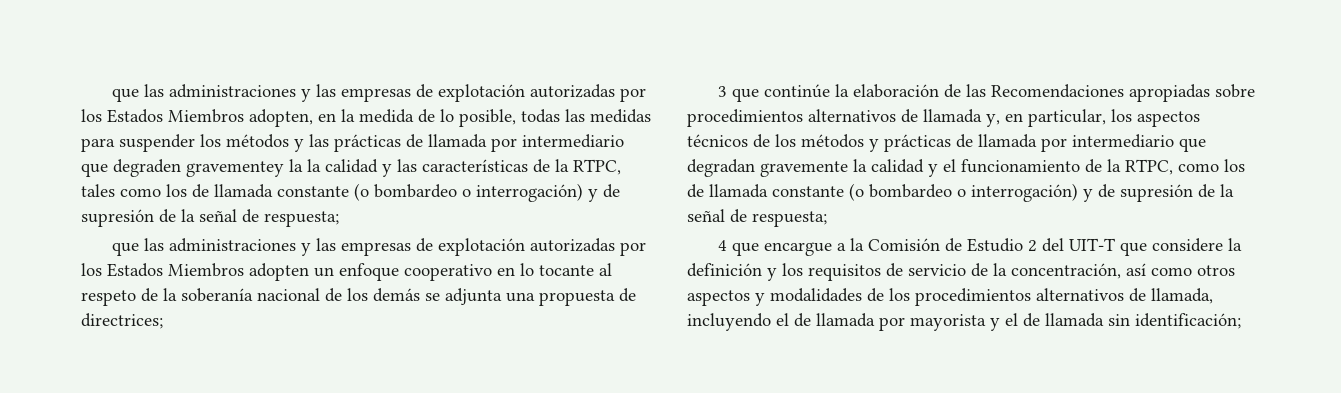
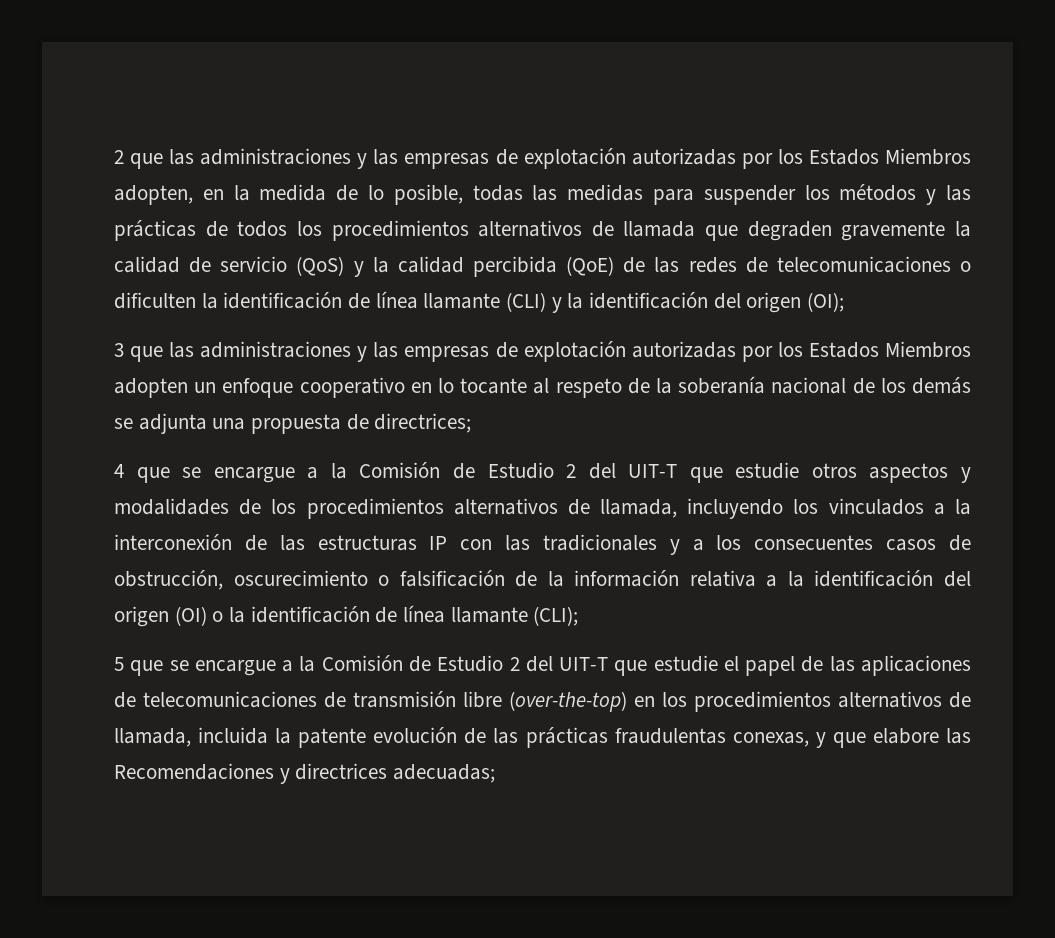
- que las administraciones y las empresas de explotación autorizadas por los Estados Miembros adopten, en la medida de lo posible, todas las medidas para suspender los métodos y las prácticas de llamada por intermediario que degraden gravementey la la calidad y las características de la RTPC, tales como los de llamada constante (o bombardeo o interrogación) y de supresión de la señal de respuesta;
- que las administraciones y las empresas de explotación autorizadas por los Estados Miembros adopten un enfoque cooperativo en lo tocante al respeto de la soberanía nacional de los demás se adjunta una propuesta de directrices;
+ 2 que las administraciones y las empresas de explotación autorizadas por los Estados Miembros adopten, en la medida de lo posible, todas las medidas para suspender los métodos y las prácticas de todos los procedimientos alternativos de llamada que degraden gravemente la calidad de servicio (QoS) y la calidad percibida (QoE) de las redes de telecomunicaciones o dificulten la identificación de línea llamante (CLI) y la identificación del origen (OI);
+ 3 que las administraciones y las empresas de explotación autorizadas por los Estados Miembros adopten un enfoque cooperativo en lo tocante al respeto de la soberanía nacional de los demás se adjunta una propuesta de directrices;
- 3 que continúe la elaboración de las Recomendaciones apropiadas sobre procedimientos alternativos de llamada y, en particular, los aspectos técnicos de los métodos y prácticas de llamada por intermediario que degradan gravemente la calidad y el funcionamiento de la RTPC, como los de llamada constante (o bombardeo o interrogación) y de supresión de la señal de respuesta;
- 4 que encargue a la Comisión de Estudio 2 del UIT-T que considere la definición y los requisitos de servicio de la concentración, así como otros aspectos y modalidades de los procedimientos alternativos de llamada, incluyendo el de llamada por mayorista y el de llamada sin identificación;
+ 4 que se encargue a la Comisión de Estudio 2 del UIT-T que estudie otros aspectos y modalidades de los procedimientos alternativos de llamada, incluyendo los vinculados a la interconexión de las estructuras IP con las tradicionales y a los consecuentes casos de obstrucción, oscurecimiento o falsificación de la información relativa a la identificación del origen (OI) o la identificación de línea llamante (CLI);
+ 5 que se encargue a la Comisión de Estudio 2 del UIT-T que estudie el papel de las aplicaciones de telecomunicaciones de transmisión libre (over-the-top) en los procedimientos alternativos de llamada, incluida la patente evolución de las prácticas fraudulentas conexas, y que elabore las Recomendaciones y directrices adecuadas;

